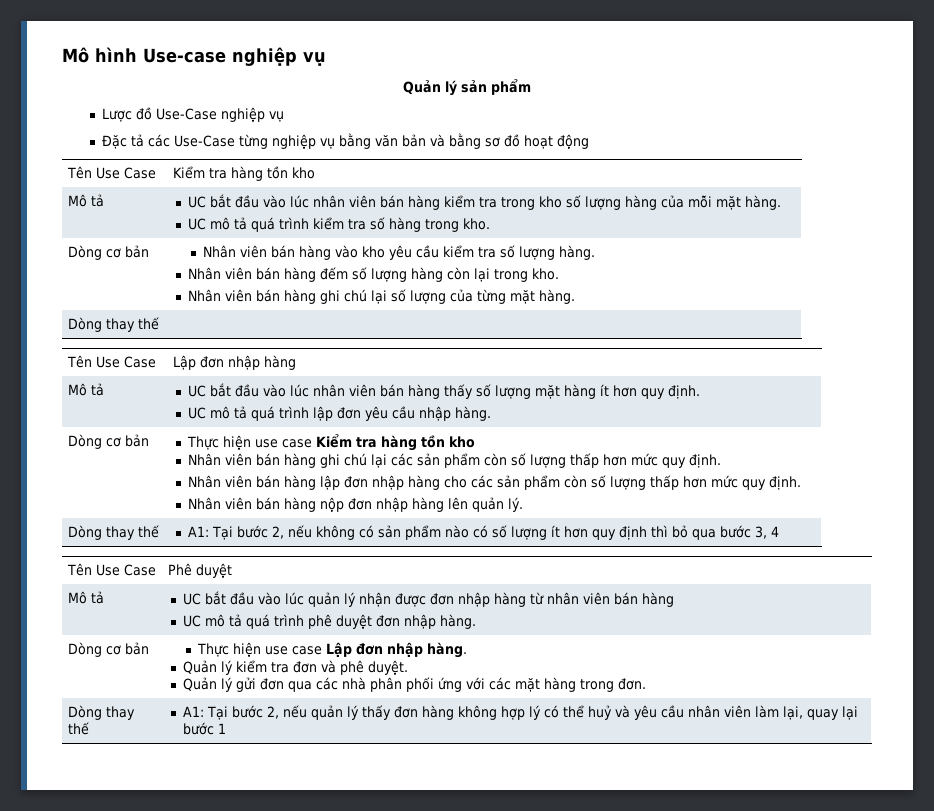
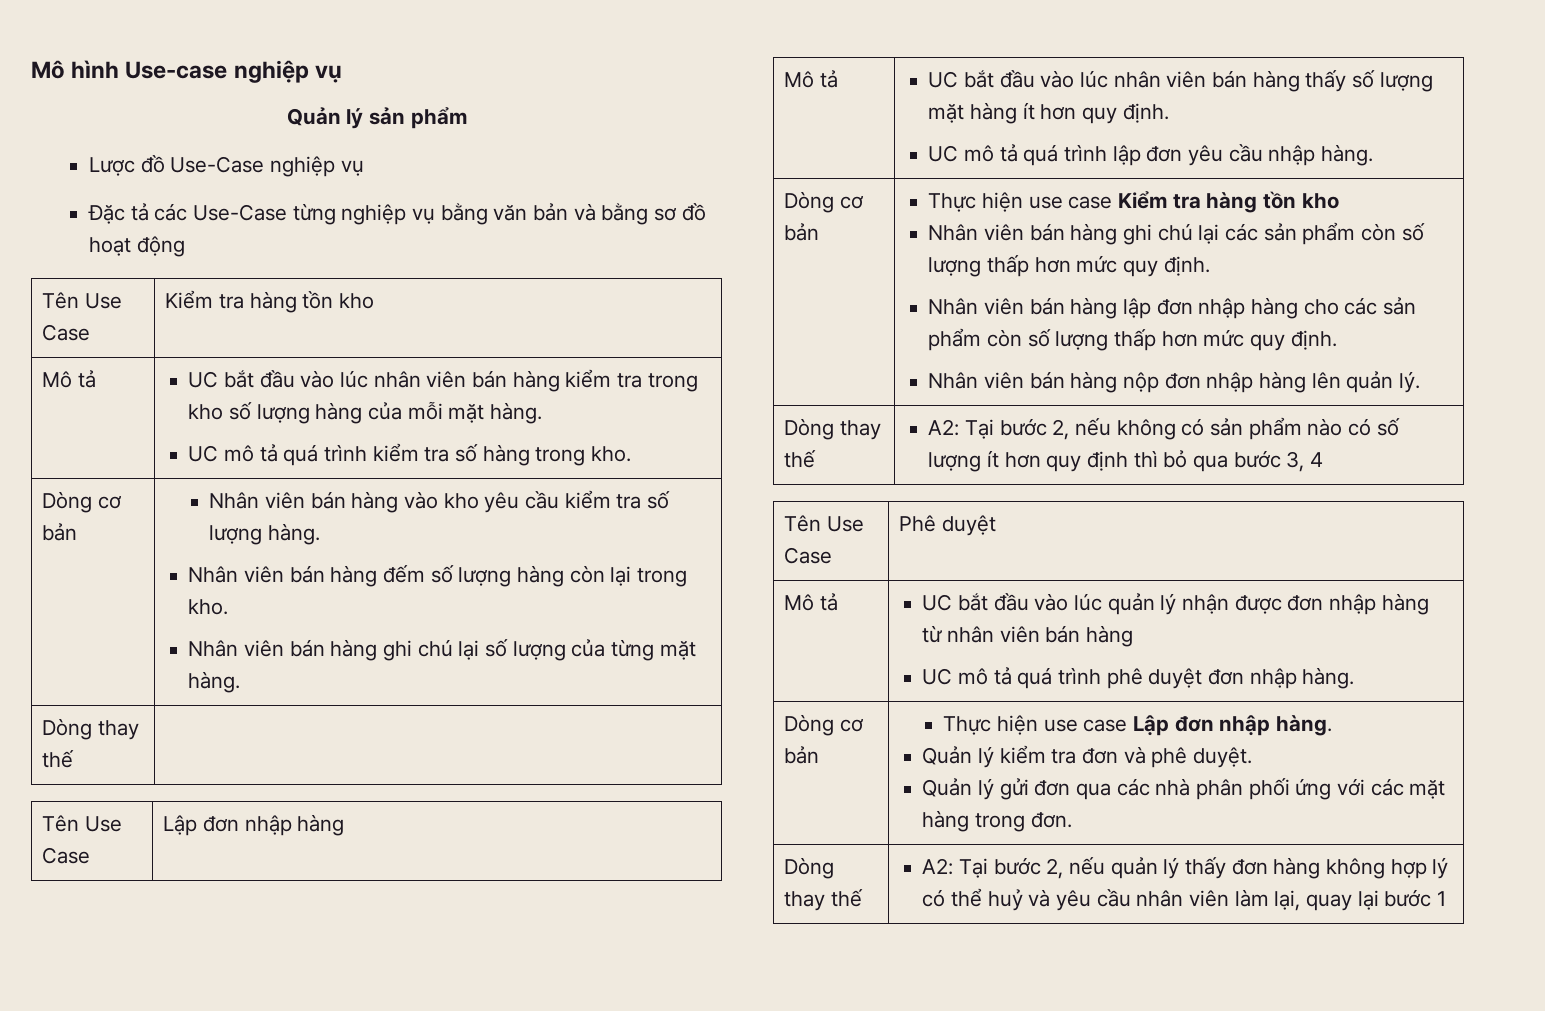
- Dòng thay thế | A1: Tại bước 2, nếu không có sản phẩm nào có số lượng ít hơn quy định thì bỏ qua bước 3, 4
+ Dòng thay thế | A2: Tại bước 2, nếu không có sản phẩm nào có số lượng ít hơn quy định thì bỏ qua bước 3, 4
- Dòng thay thế | A1: Tại bước 2, nếu quản lý thấy đơn hàng không hợp lý có thể huỷ và yêu cầu nhân viên làm lại, quay lại bước 1
+ Dòng thay thế | A2: Tại bước 2, nếu quản lý thấy đơn hàng không hợp lý có thể huỷ và yêu cầu nhân viên làm lại, quay lại bước 1

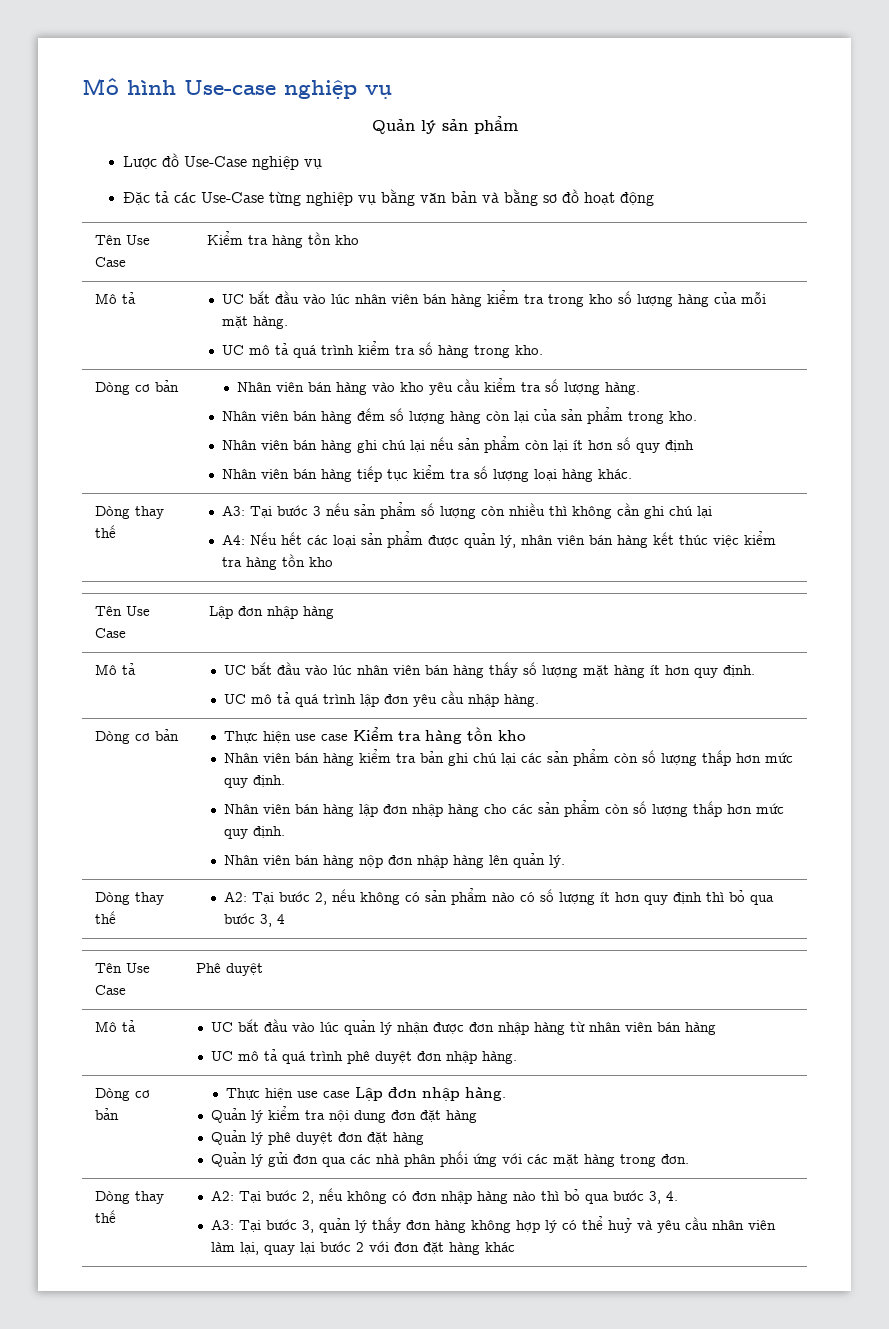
- Nhân viên bán hàng đếm số lượng hàng còn lại trong kho.
+ Nhân viên bán hàng đếm số lượng hàng còn lại của sản phẩm trong kho.
- Nhân viên bán hàng ghi chú lại số lượng của từng mặt hàng.
- Dòng thay thế |
+ Nhân viên bán hàng ghi chú lại nếu sản phẩm còn lại ít hơn số quy định
+ Nhân viên bán hàng tiếp tục kiểm tra số lượng loại hàng khác.
+ Dòng thay thế | A3: Tại bước 3 nếu sản phẩm số lượng còn nhiều thì không cần ghi chú lại
+ A4: Nếu hết các loại sản phẩm được quản lý, nhân viên bán hàng kết thúc việc kiểm tra hàng tồn kho
- Nhân viên bán hàng ghi chú lại các sản phẩm còn số lượng thấp hơn mức quy định.
+ Nhân viên bán hàng kiểm tra bản ghi chú lại các sản phẩm còn số lượng thấp hơn mức quy định.
- Quản lý kiểm tra đơn và phê duyệt.
+ Quản lý kiểm tra nội dung đơn đặt hàng
+ Quản lý phê duyệt đơn đặt hàng
- A2: Tại bước 2, nếu quản lý thấy đơn hàng không hợp lý có thể huỷ và yêu cầu nhân viên làm lại, quay lại bước 1
+ A2: Tại bước 2, nếu không có đơn nhập hàng nào thì bỏ qua bước 3, 4.
+ A3: Tại bước 3, quản lý thấy đơn hàng không hợp lý có thể huỷ và yêu cầu nhân viên làm lại, quay lại bước 2 với đơn đặt hàng khác

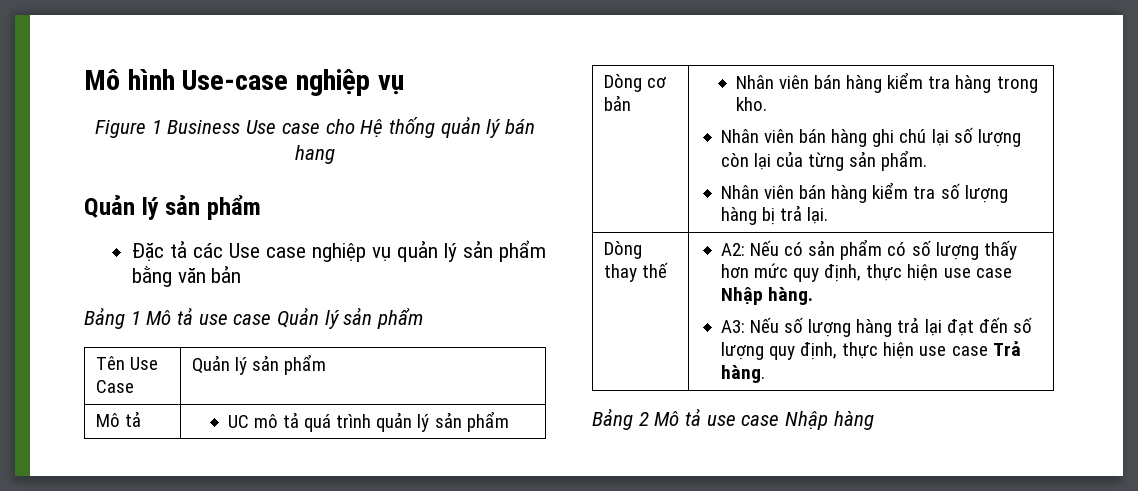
+ Figure 1 Business Use case cho Hệ thống quản lý bán hang
  Quản lý sản phẩm
- Lược đồ Use-Case nghiệp vụ
- Đặc tả các Use-Case từng nghiệp vụ bằng văn bản và bằng sơ đồ hoạt động
- Tên Use Case | Kiểm tra hàng tồn kho
- Mô tả | UC bắt đầu vào lúc nhân viên bán hàng kiểm tra trong kho số lượng hàng của mỗi mặt hàng.
- UC mô tả quá trình kiểm tra số hàng trong kho.
+ Đặc tả các Use case nghiệp vụ quản lý sản phẩm bằng văn bản
+ Bảng 1 Mô tả use case Quản lý sản phẩm
+ Tên Use Case | Quản lý sản phẩm
+ Mô tả | UC mô tả quá trình quản lý sản phẩm
- Nhân viên bán hàng vào kho yêu cầu kiểm tra số lượng hàng.
- Nhân viên bán hàng đếm số lượng hàng còn lại của sản phẩm trong kho.
+ Nhân viên bán hàng kiểm tra hàng trong kho.
- Nhân viên bán hàng ghi chú lại nếu sản phẩm còn lại ít hơn số quy định
- Nhân viên bán hàng tiếp tục kiểm tra số lượng loại hàng khác.
- Dòng thay thế | A3: Tại bước 3 nếu sản phẩm số lượng còn nhiều thì không cần ghi chú lại
- A4: Nếu hết các loại sản phẩm được quản lý, nhân viên bán hàng kết thúc việc kiểm tra hàng tồn kho
- Tên Use Case | Lập đơn nhập hàng
- Mô tả | UC bắt đầu vào lúc nhân viên bán hàng thấy số lượng mặt hàng ít hơn quy định.
- UC mô tả quá trình lập đơn yêu cầu nhập hàng.
- Dòng cơ bản | Thực hiện use case Kiểm tra hàng tồn kho
- Nhân viên bán hàng kiểm tra bản ghi chú lại các sản phẩm còn số lượng thấp hơn mức quy định.
- Nhân viên bán hàng lập đơn nhập hàng cho các sản phẩm còn số lượng thấp hơn mức quy định.
- Nhân viên bán hàng nộp đơn nhập hàng lên quản lý.
- Dòng thay thế | A2: Tại bước 2, nếu không có sản phẩm nào có số lượng ít hơn quy định thì bỏ qua bước 3, 4
- Tên Use Case | Phê duyệt
- Mô tả | UC bắt đầu vào lúc quản lý nhận được đơn nhập hàng từ nhân viên bán hàng
- UC mô tả quá trình phê duyệt đơn nhập hàng.
- Dòng cơ bản | Thực hiện use case Lập đơn nhập hàng.
- Quản lý kiểm tra nội dung đơn đặt hàng
- Quản lý phê duyệt đơn đặt hàng
- Quản lý gửi đơn qua các nhà phân phối ứng với các mặt hàng trong đơn.
- Dòng thay thế | A2: Tại bước 2, nếu không có đơn nhập hàng nào thì bỏ qua bước 3, 4.
- A3: Tại bước 3, quản lý thấy đơn hàng không hợp lý có thể huỷ và yêu cầu nhân viên làm lại, quay lại bước 2 với đơn đặt hàng khác
+ Nhân viên bán hàng ghi chú lại số lượng còn lại của từng sản phẩm.
+ Nhân viên bán hàng kiểm tra số lượng hàng bị trả lại.
+ Dòng thay thế | A2: Nếu có sản phẩm có số lượng thấy hơn mức quy định, thực hiện use case Nhập hàng.
+ A3: Nếu số lượng hàng trả lại đạt đến số lượng quy định, thực hiện use case Trả hàng.
+ Bảng 2 Mô tả use case Nhập hàng

